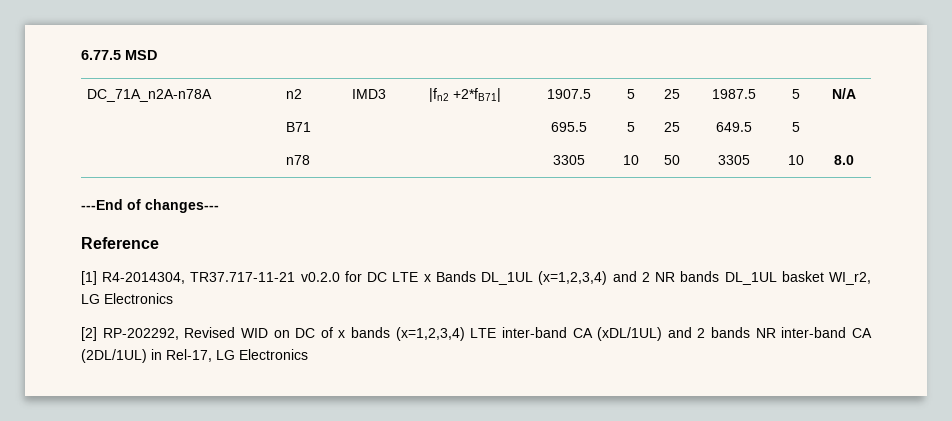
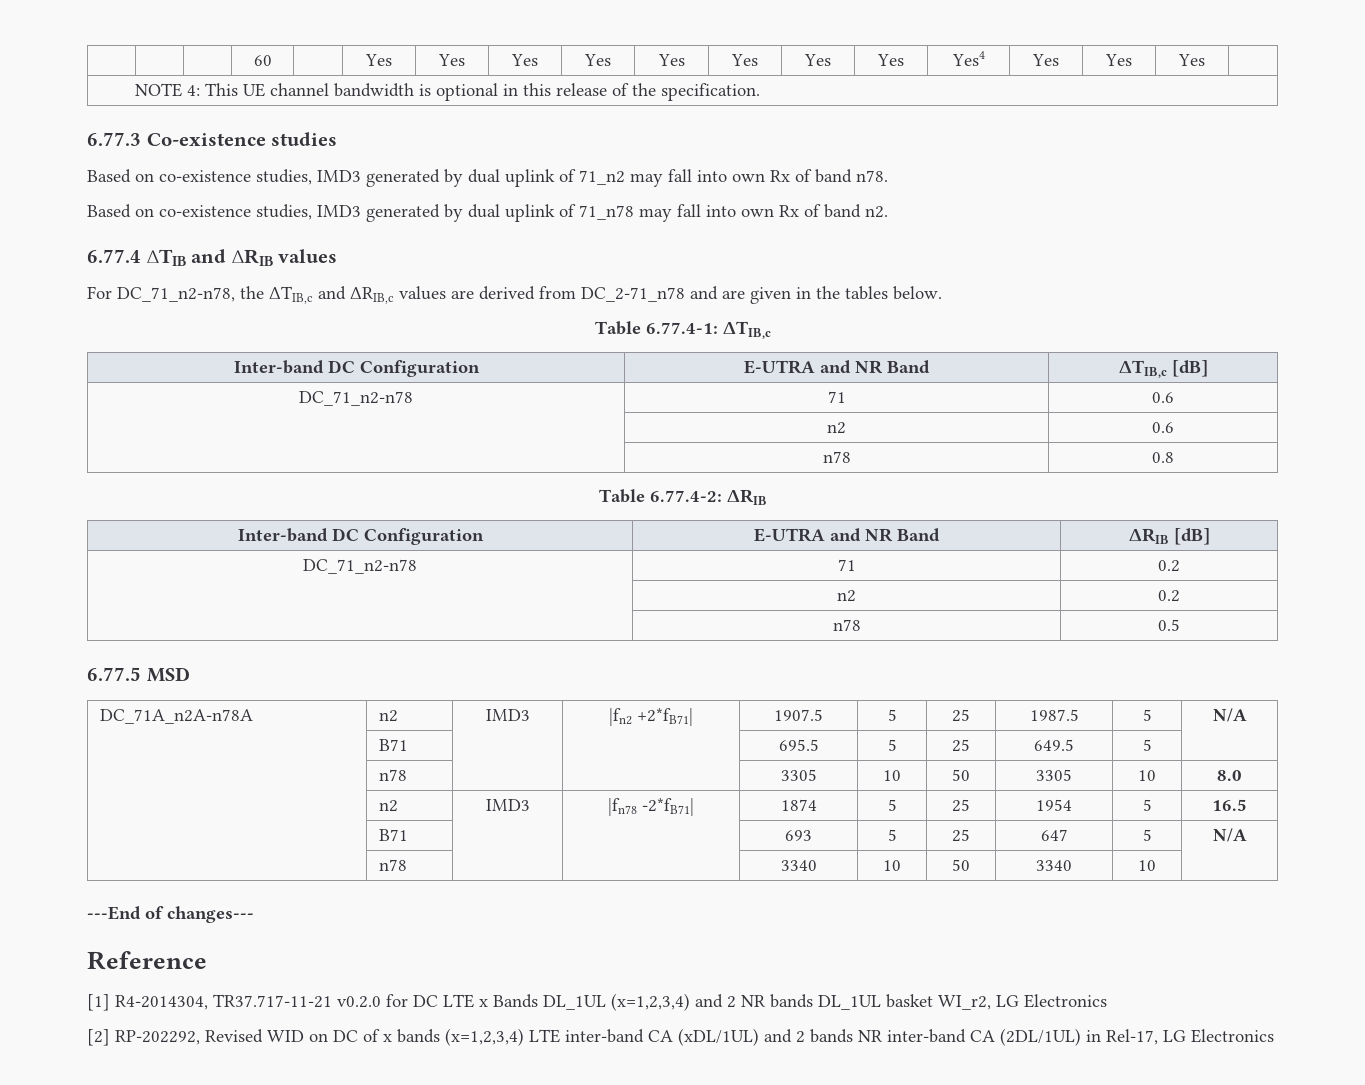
+ | | | 60 | | Yes | Yes | Yes | Yes | Yes | Yes | Yes | Yes | Yes4 | Yes | Yes | Yes |
+ NOTE 4: This UE channel bandwidth is optional in this release of the specification.
+ 6.77.3 Co-existence studies
+ Based on co-existence studies, IMD3 generated by dual uplink of 71_n2 may fall into own Rx of band n78.
+ Based on co-existence studies, IMD3 generated by dual uplink of 71_n78 may fall into own Rx of band n2.
+ 6.77.4 ∆TIB and ∆RIB values
+ For DC_71_n2-n78, the ΔTIB,c and ΔRIB,c values are derived from DC_2-71_n78 and are given in the tables below.
+ Table 6.77.4-1: ΔTIB,c
+ Inter-band DC Configuration | E-UTRA and NR Band | ΔTIB,c [dB]
+ DC_71_n2-n78 | 71 | 0.6
+ | n2 | 0.6
+ | n78 | 0.8
+ Table 6.77.4-2: ΔRIB
+ Inter-band DC Configuration | E-UTRA and NR Band | ΔRIB [dB]
+ DC_71_n2-n78 | 71 | 0.2
+ | n2 | 0.2
+ | n78 | 0.5
+ | n2 | IMD3 | |fn78 -2*fB71| | 1874 | 5 | 25 | 1954 | 5 | 16.5
+ | B71 | | | 693 | 5 | 25 | 647 | 5 | N/A
+ | n78 | | | 3340 | 10 | 50 | 3340 | 10 |

